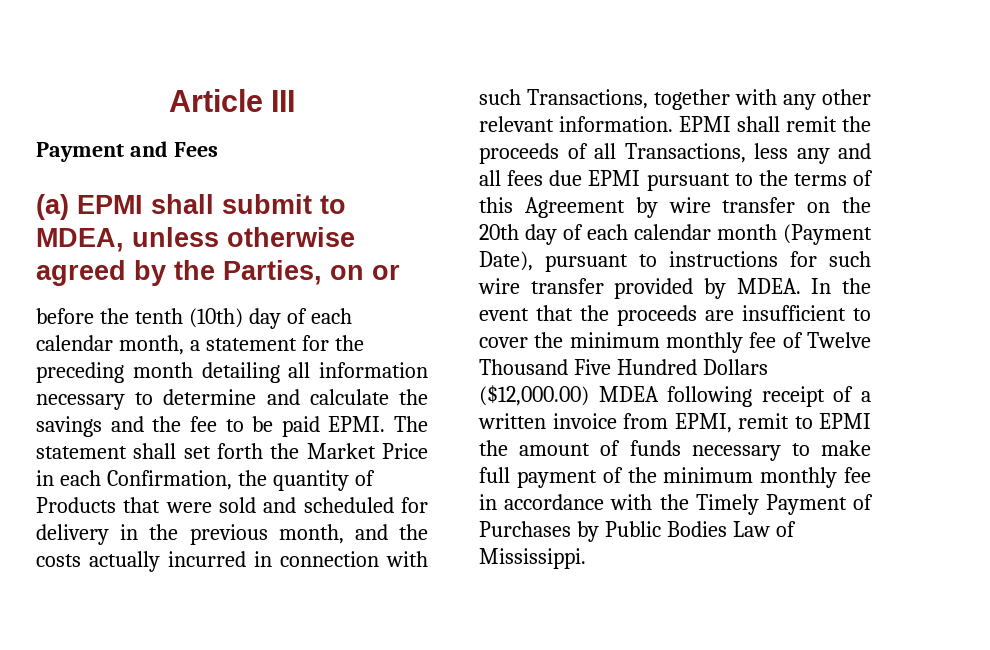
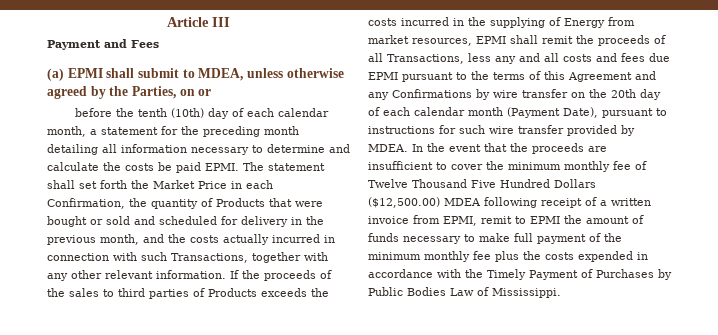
- before the tenth (10th) day of each calendar month, a statement for the preceding month detailing all information necessary to determine and calculate the savings and the fee to be paid EPMI.
+ before the tenth (10th) day of each calendar month, a statement for the preceding month detailing all information necessary to determine and calculate the costs be paid EPMI.
- The statement shall set forth the Market Price in each Confirmation, the quantity of Products that were sold and scheduled for delivery in the previous month, and the costs actually incurred in connection with such Transactions, together with any other relevant information.
+ The statement shall set forth the Market Price in each Confirmation, the quantity of Products that were bought or sold and scheduled for delivery in the previous month, and the costs actually incurred in connection with such Transactions, together with any other relevant information.
- EPMI shall remit the proceeds of all Transactions, less any and all fees due EPMI pursuant to the terms of this Agreement by wire transfer on the 20th day of each calendar month (Payment Date), pursuant to instructions for such wire transfer provided by MDEA.
+ If the proceeds of the sales to third parties of Products exceeds the costs incurred in the supplying of Energy from market resources, EPMI shall remit the proceeds of all Transactions, less any and all costs and fees due EPMI pursuant to the terms of this Agreement and any Confirmations by wire transfer on the 20th day of each calendar month (Payment Date), pursuant to instructions for such wire transfer provided by MDEA.
- In the event that the proceeds are insufficient to cover the minimum monthly fee of Twelve Thousand Five Hundred Dollars ($12,000.00) MDEA following receipt of a written invoice from EPMI, remit to EPMI the amount of funds necessary to make full payment of the minimum monthly fee in accordance with the Timely Payment of Purchases by Public Bodies Law of Mississippi.
+ In the event that the proceeds are insufficient to cover the minimum monthly fee of Twelve Thousand Five Hundred Dollars ($12,500.00) MDEA following receipt of a written invoice from EPMI, remit to EPMI the amount of funds necessary to make full payment of the minimum monthly fee plus the costs expended in accordance with the Timely Payment of Purchases by Public Bodies Law of Mississippi.

